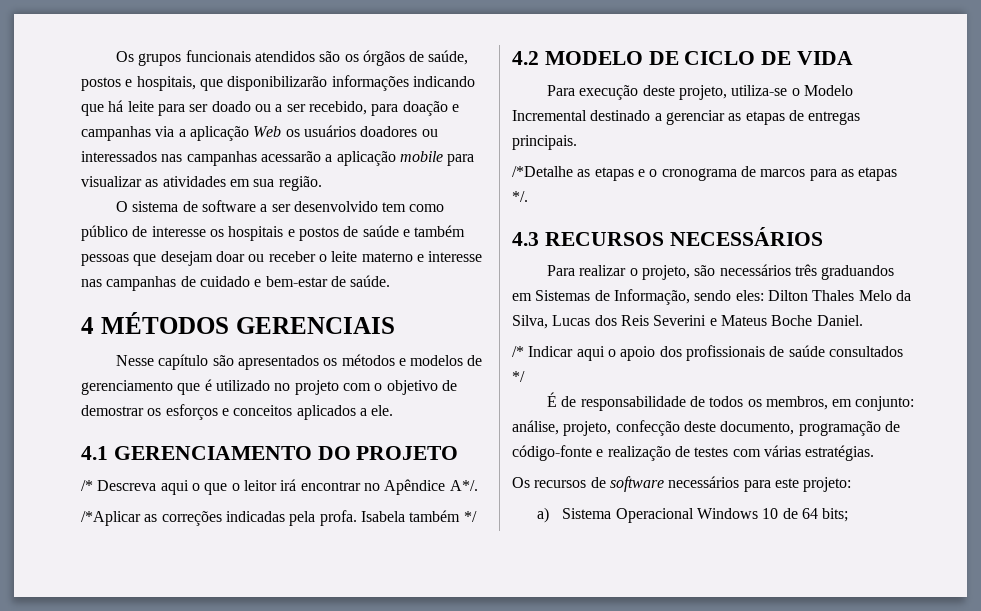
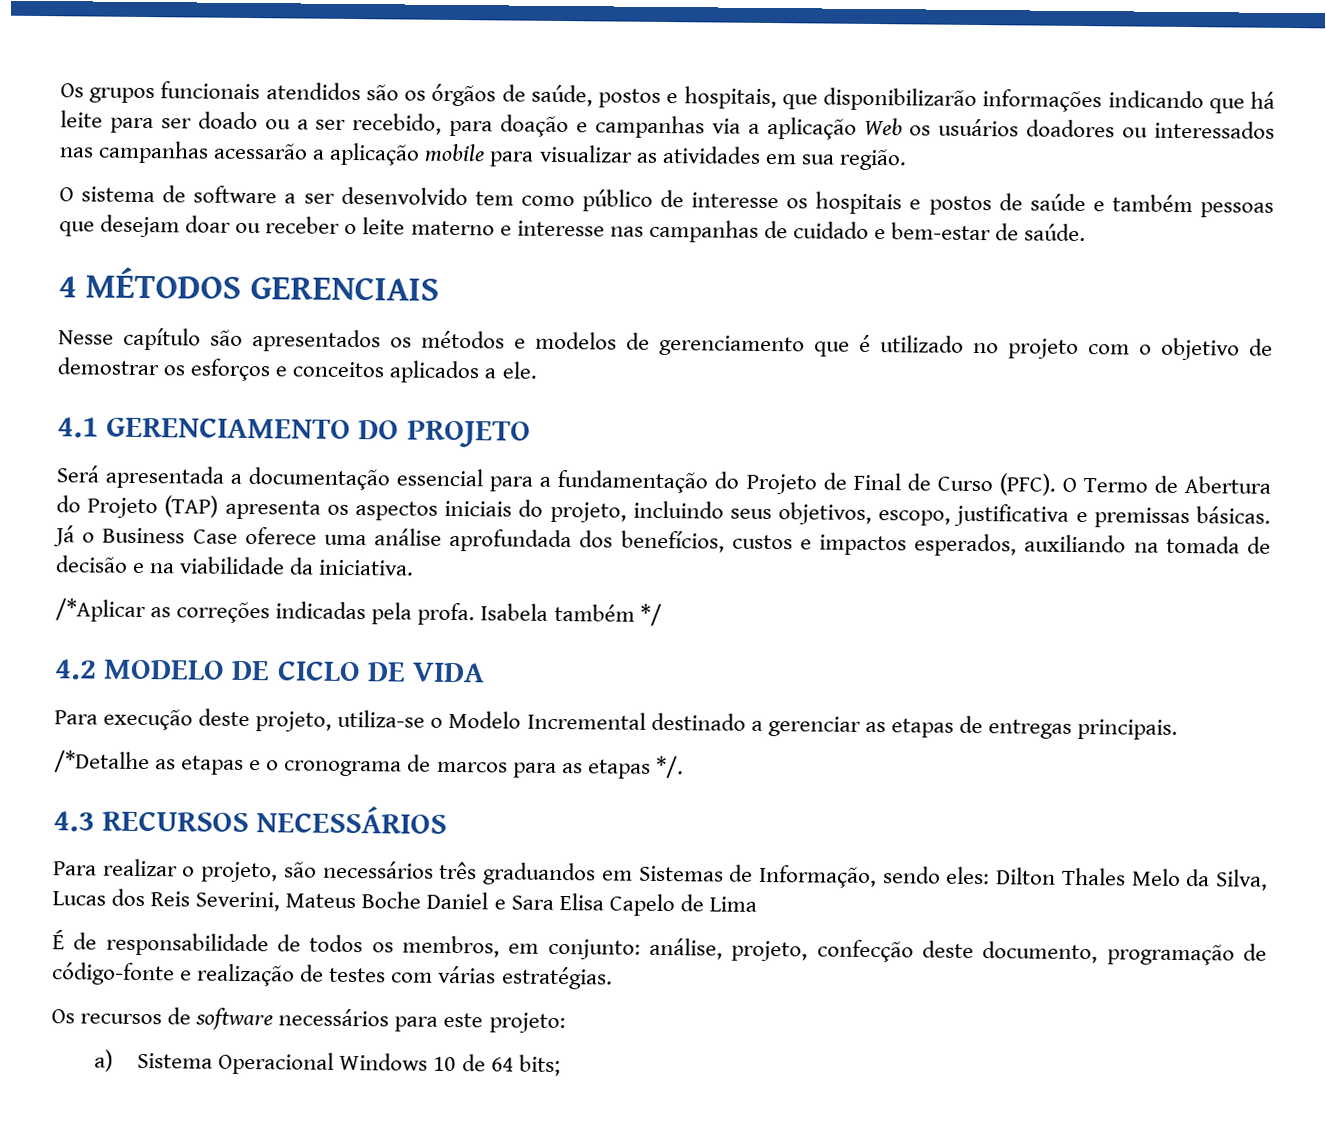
- /* Descreva aqui o que o leitor irá encontrar no Apêndice A*/.
+ Será apresentada a documentação essencial para a fundamentação do Projeto de Final de Curso (PFC). O Termo de Abertura do Projeto (TAP) apresenta os aspectos iniciais do projeto, incluindo seus objetivos, escopo, justificativa e premissas básicas. Já o Business Case oferece uma análise aprofundada dos benefícios, custos e impactos esperados, auxiliando na tomada de decisão e na viabilidade da iniciativa.
- Para realizar o projeto, são necessários três graduandos em Sistemas de Informação, sendo eles: Dilton Thales Melo da Silva, Lucas dos Reis Severini e Mateus Boche Daniel.
- /* Indicar aqui o apoio dos profissionais de saúde consultados */
+ Para realizar o projeto, são necessários três graduandos em Sistemas de Informação, sendo eles: Dilton Thales Melo da Silva, Lucas dos Reis Severini, Mateus Boche Daniel e Sara Elisa Capelo de Lima

